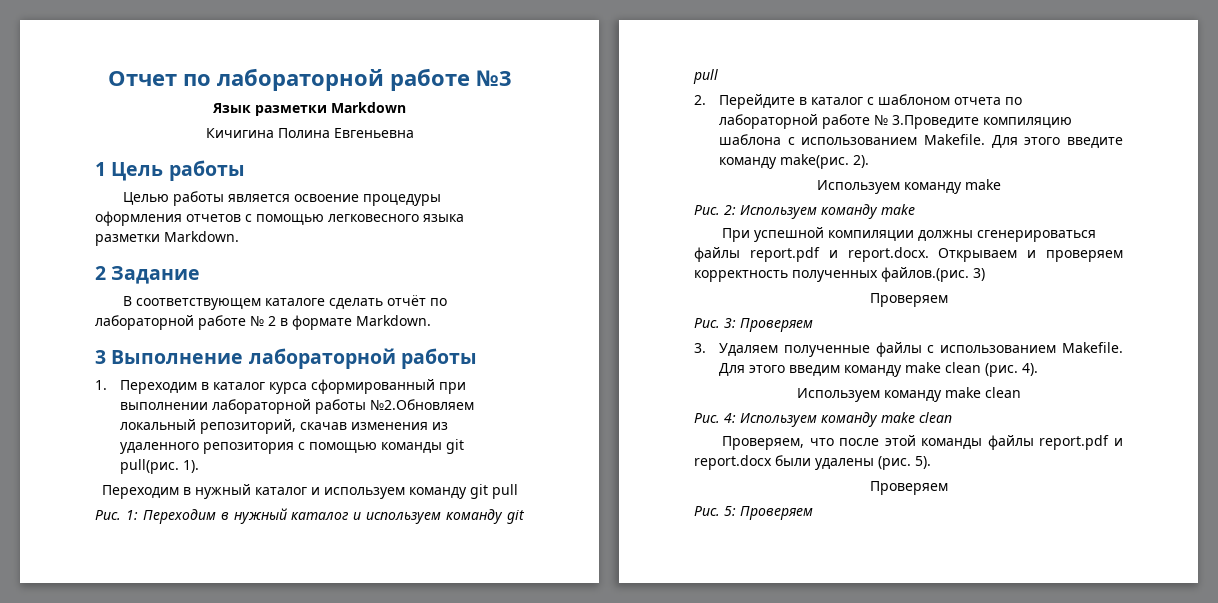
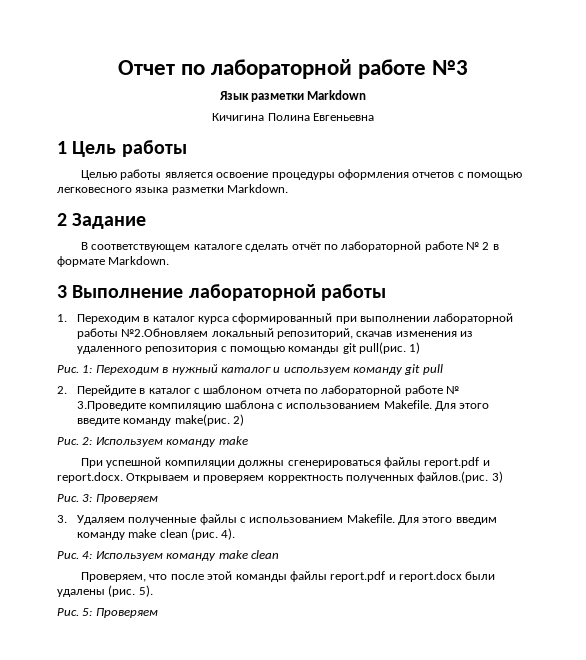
- 1).
- Переходим в нужный каталог и используем команду git pull
+ 1)
- 2).
- Используем команду make
+ 2)
  При успешной компиляции должны сгенерироваться файлы report.pdf и report.docx. Открываем и проверяем корректность полученных файлов.(рис. 3)
- Проверяем
  4).
- Используем команду make clean
  5).
- Проверяем

